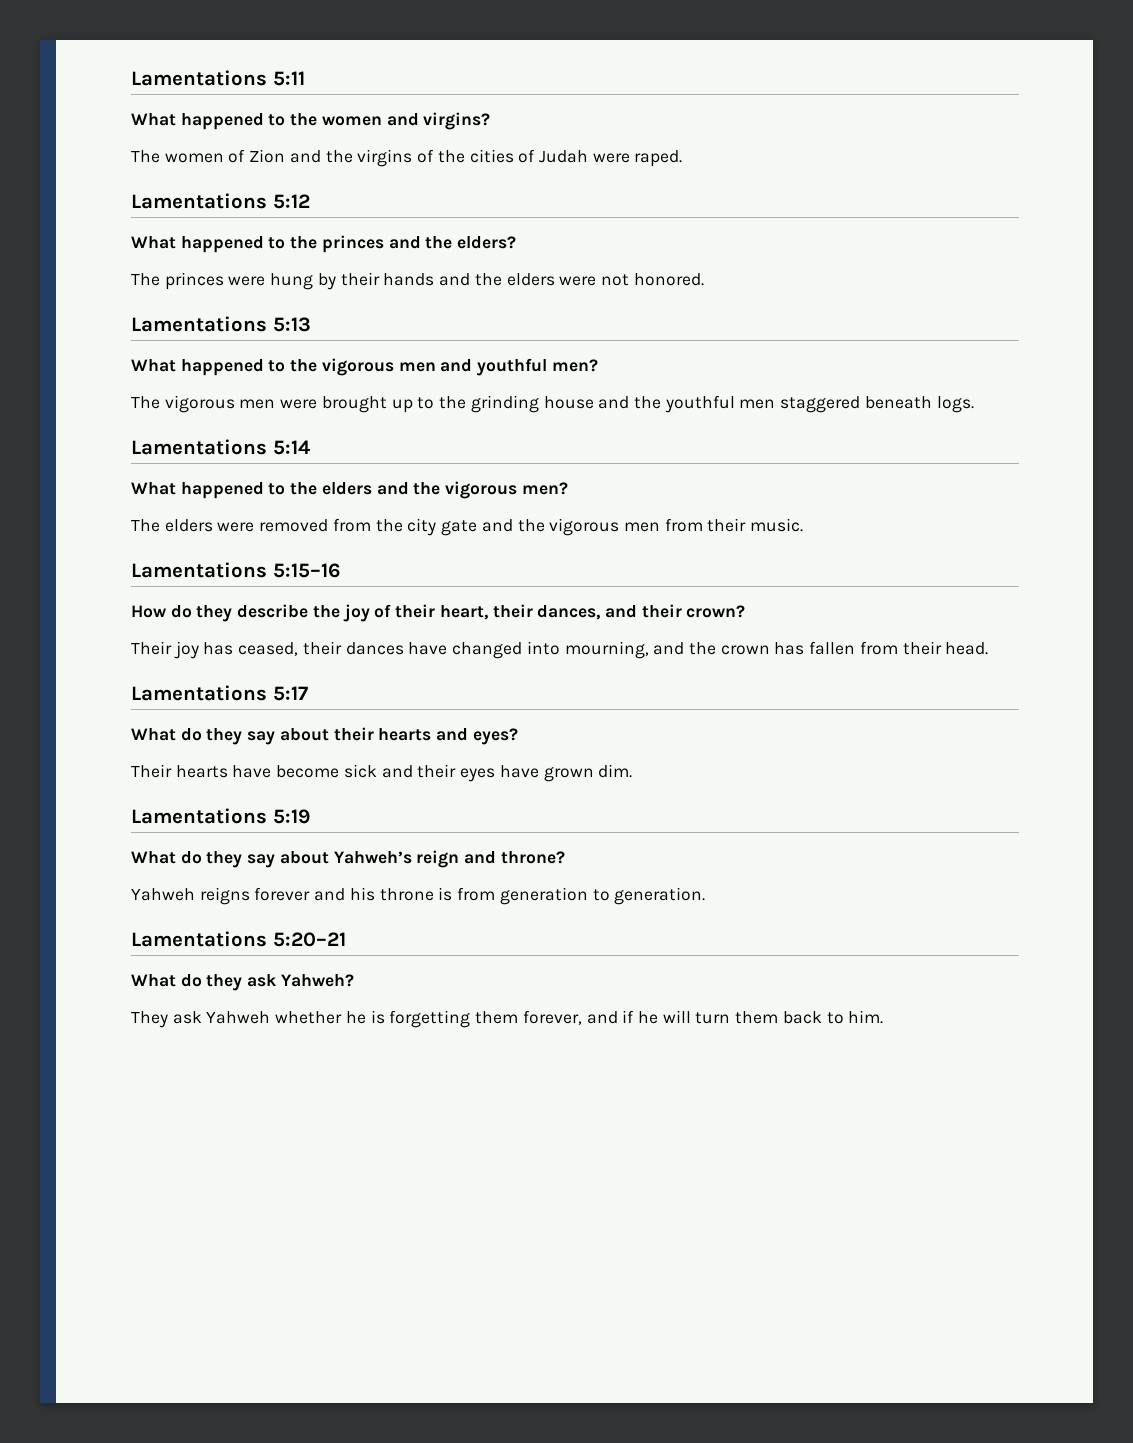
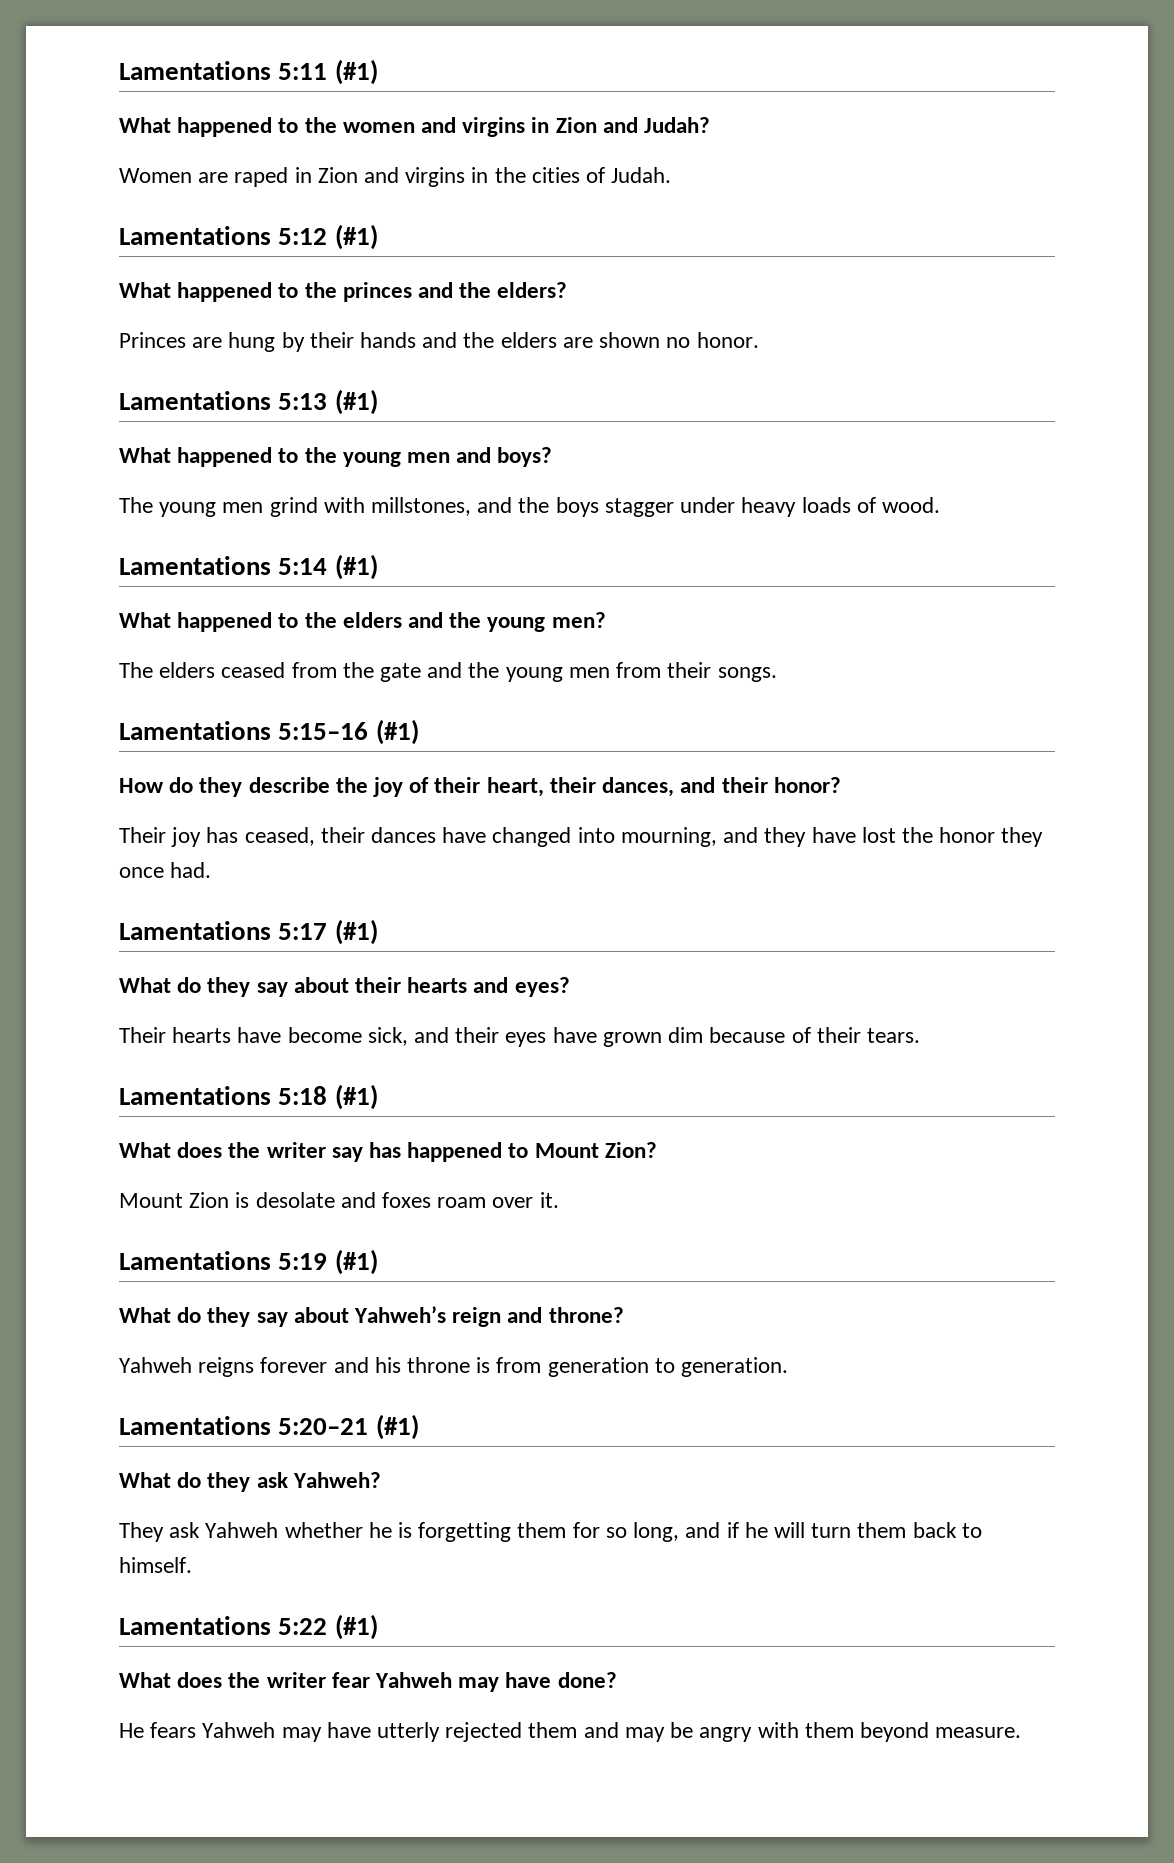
- Lamentations 5:11
+ Lamentations 5:11 (#1)
- What happened to the women and virgins?
- The women of Zion and the virgins of the cities of Judah were raped.
+ What happened to the women and virgins in Zion and Judah?
+ Women are raped in Zion and virgins in the cities of Judah.
- Lamentations 5:12
+ Lamentations 5:12 (#1)
- The princes were hung by their hands and the elders were not honored.
+ Princes are hung by their hands and the elders are shown no honor.
- Lamentations 5:13
- What happened to the vigorous men and youthful men?
- The vigorous men were brought up to the grinding house and the youthful men staggered beneath logs.
+ Lamentations 5:13 (#1)
+ What happened to the young men and boys?
+ The young men grind with millstones, and the boys stagger under heavy loads of wood.
- Lamentations 5:14
+ Lamentations 5:14 (#1)
- What happened to the elders and the vigorous men?
+ What happened to the elders and the young men?
- The elders were removed from the city gate and the vigorous men from their music.
+ The elders ceased from the gate and the young men from their songs.
- Lamentations 5:15–16
+ Lamentations 5:15–16 (#1)
- How do they describe the joy of their heart, their dances, and their crown?
+ How do they describe the joy of their heart, their dances, and their honor?
- Their joy has ceased, their dances have changed into mourning, and the crown has fallen from their head.
+ Their joy has ceased, their dances have changed into mourning, and they have lost the honor they once had.
- Lamentations 5:17
+ Lamentations 5:17 (#1)
- Their hearts have become sick and their eyes have grown dim.
+ Their hearts have become sick, and their eyes have grown dim because of their tears.
+ Lamentations 5:18 (#1)
+ What does the writer say has happened to Mount Zion?
+ Mount Zion is desolate and foxes roam over it.
- Lamentations 5:19
+ Lamentations 5:19 (#1)
- Lamentations 5:20–21
+ Lamentations 5:20–21 (#1)
- They ask Yahweh whether he is forgetting them forever, and if he will turn them back to him.
+ They ask Yahweh whether he is forgetting them for so long, and if he will turn them back to himself.
+ Lamentations 5:22 (#1)
+ What does the writer fear Yahweh may have done?
+ He fears Yahweh may have utterly rejected them and may be angry with them beyond measure.

